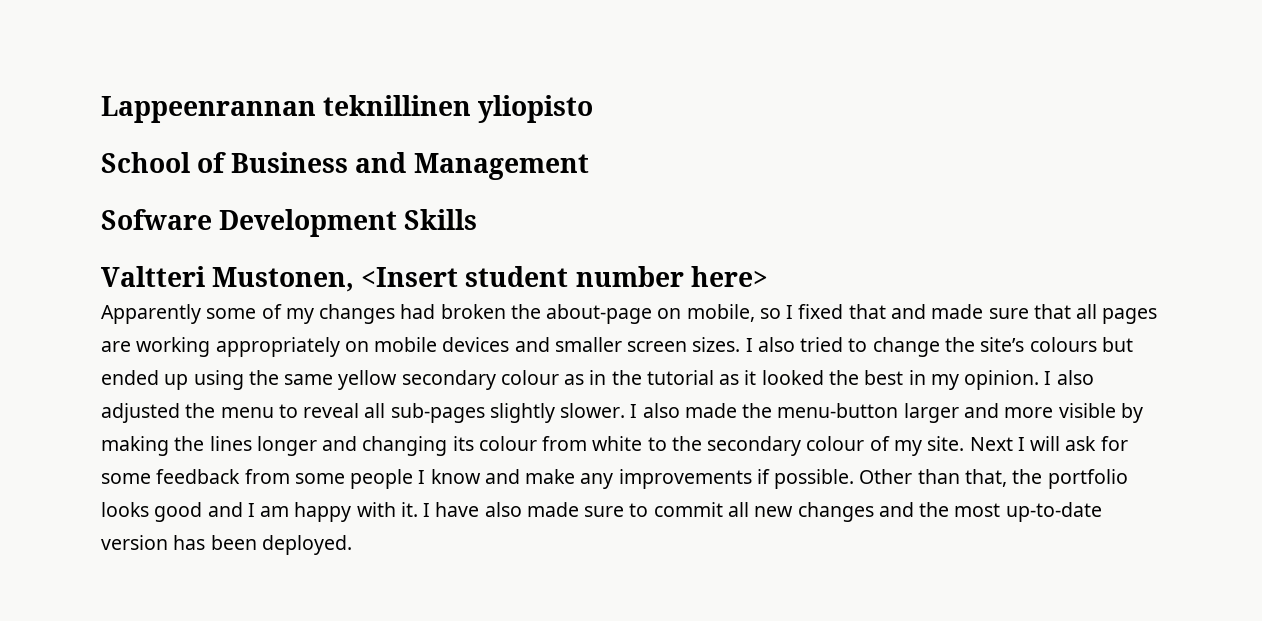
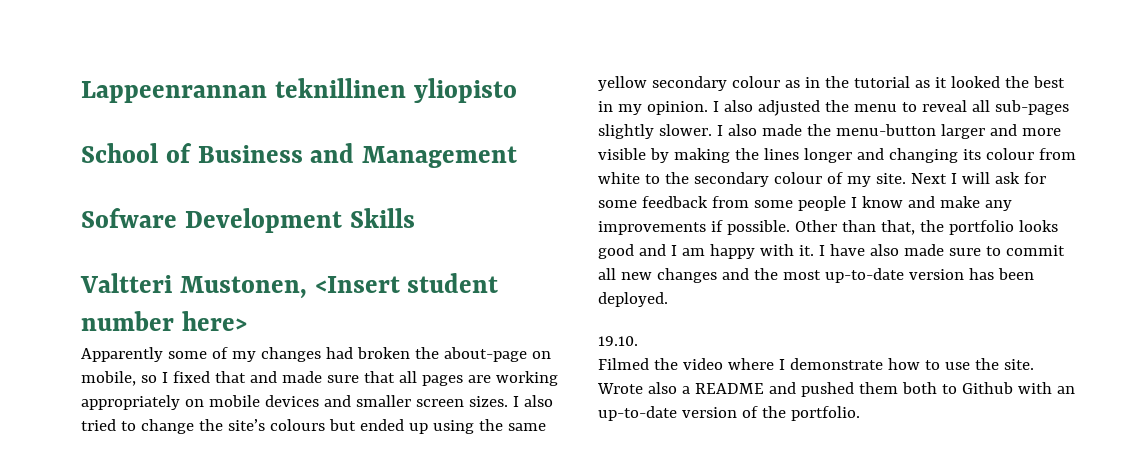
+ 19.10.
+ Filmed the video where I demonstrate how to use the site. Wrote also a README and pushed them both to Github with an up-to-date version of the portfolio.

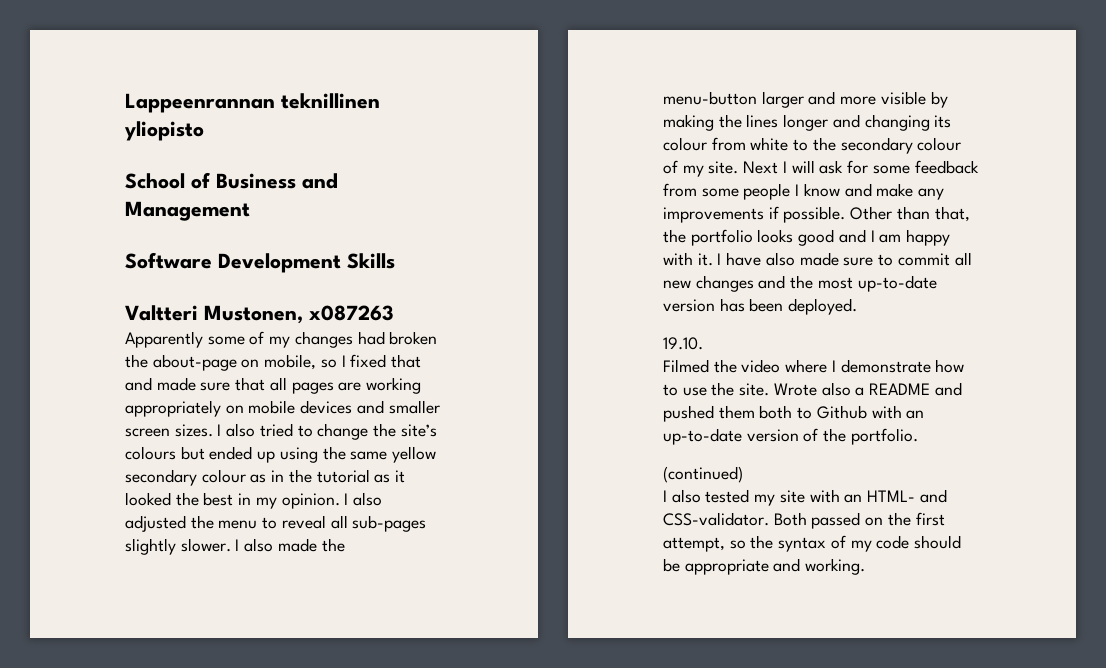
- Sofware Development Skills
+ Software Development Skills
- Valtteri Mustonen, <Insert student number here>
+ Valtteri Mustonen, x087263
+ (continued)
+ I also tested my site with an HTML- and CSS-validator. Both passed on the first attempt, so the syntax of my code should be appropriate and working.

